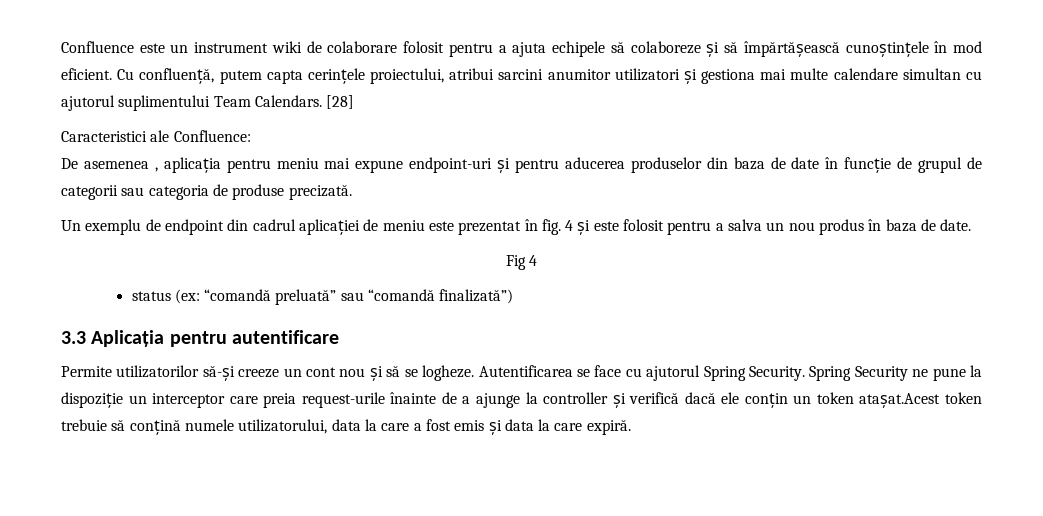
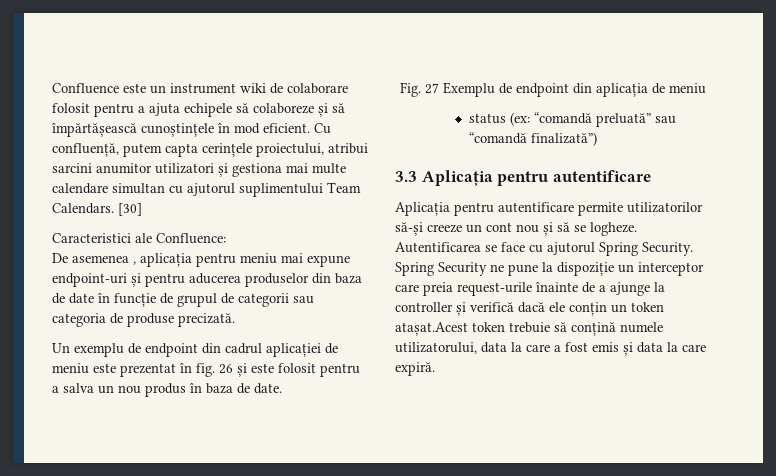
- [28]
+ [30]
- Un exemplu de endpoint din cadrul aplicației de meniu este prezentat în fig. 4 și este folosit pentru a salva un nou produs în baza de date.
+ Un exemplu de endpoint din cadrul aplicației de meniu este prezentat în fig. 26 și este folosit pentru a salva un nou produs în baza de date.
- Fig 4
+ Fig. 27 Exemplu de endpoint din aplicația de meniu
- Permite utilizatorilor să-și creeze un cont nou și să se logheze.
+ Aplicația pentru autentificare permite utilizatorilor să-și creeze un cont nou și să se logheze.

